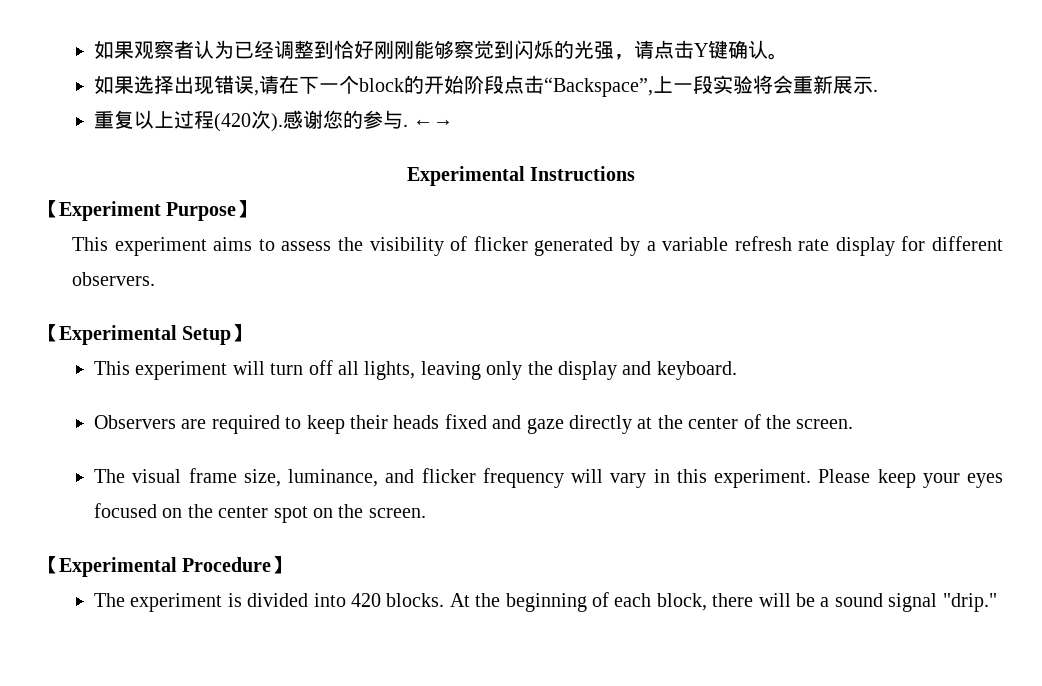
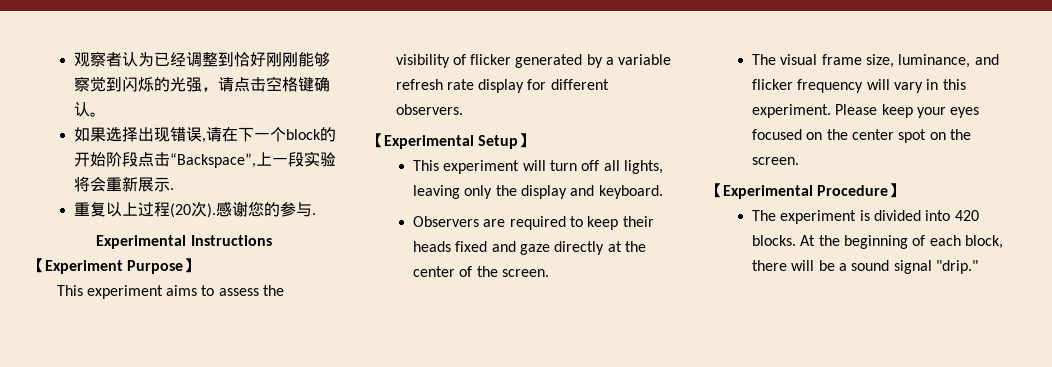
- 如果观察者认为已经调整到恰好刚刚能够察觉到闪烁的光强，请点击Y键确认。
+ 观察者认为已经调整到恰好刚刚能够察觉到闪烁的光强，请点击空格键确认。
- 重复以上过程(420次).
+ 重复以上过程(20次).
- ←→

